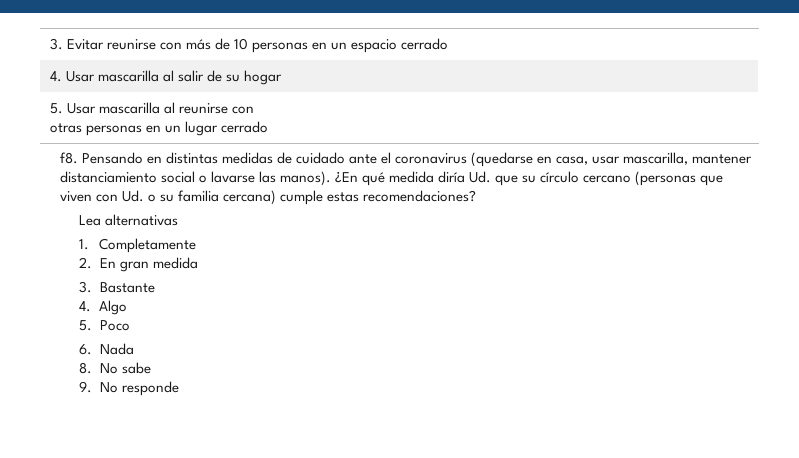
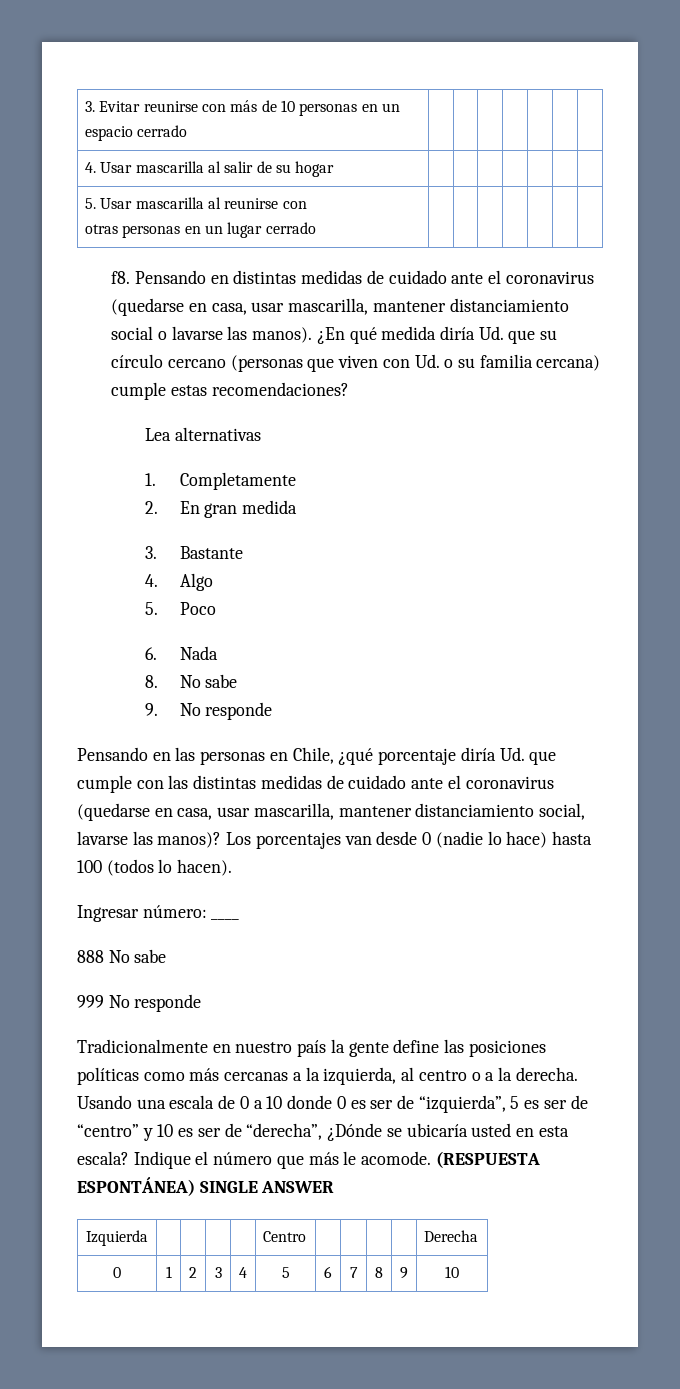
+ Pensando en las personas en Chile, ¿qué porcentaje diría Ud. que cumple con las distintas medidas de cuidado ante el coronavirus (quedarse en casa, usar mascarilla, mantener distanciamiento social, lavarse las manos)? Los porcentajes van desde 0 (nadie lo hace) hasta 100 (todos lo hacen).
+ Ingresar número: ____
+ 888 No sabe
+ 999 No responde
+ Tradicionalmente en nuestro país la gente define las posiciones políticas como más cercanas a la izquierda, al centro o a la derecha. Usando una escala de 0 a 10 donde 0 es ser de “izquierda”, 5 es ser de “centro” y 10 es ser de “derecha”, ¿Dónde se ubicaría usted en esta escala? Indique el número que más le acomode. (RESPUESTA ESPONTÁNEA) SINGLE ANSWER
+ Izquierda | | | | | Centro | | | | | Derecha
+ 0 | 1 | 2 | 3 | 4 | 5 | 6 | 7 | 8 | 9 | 10

